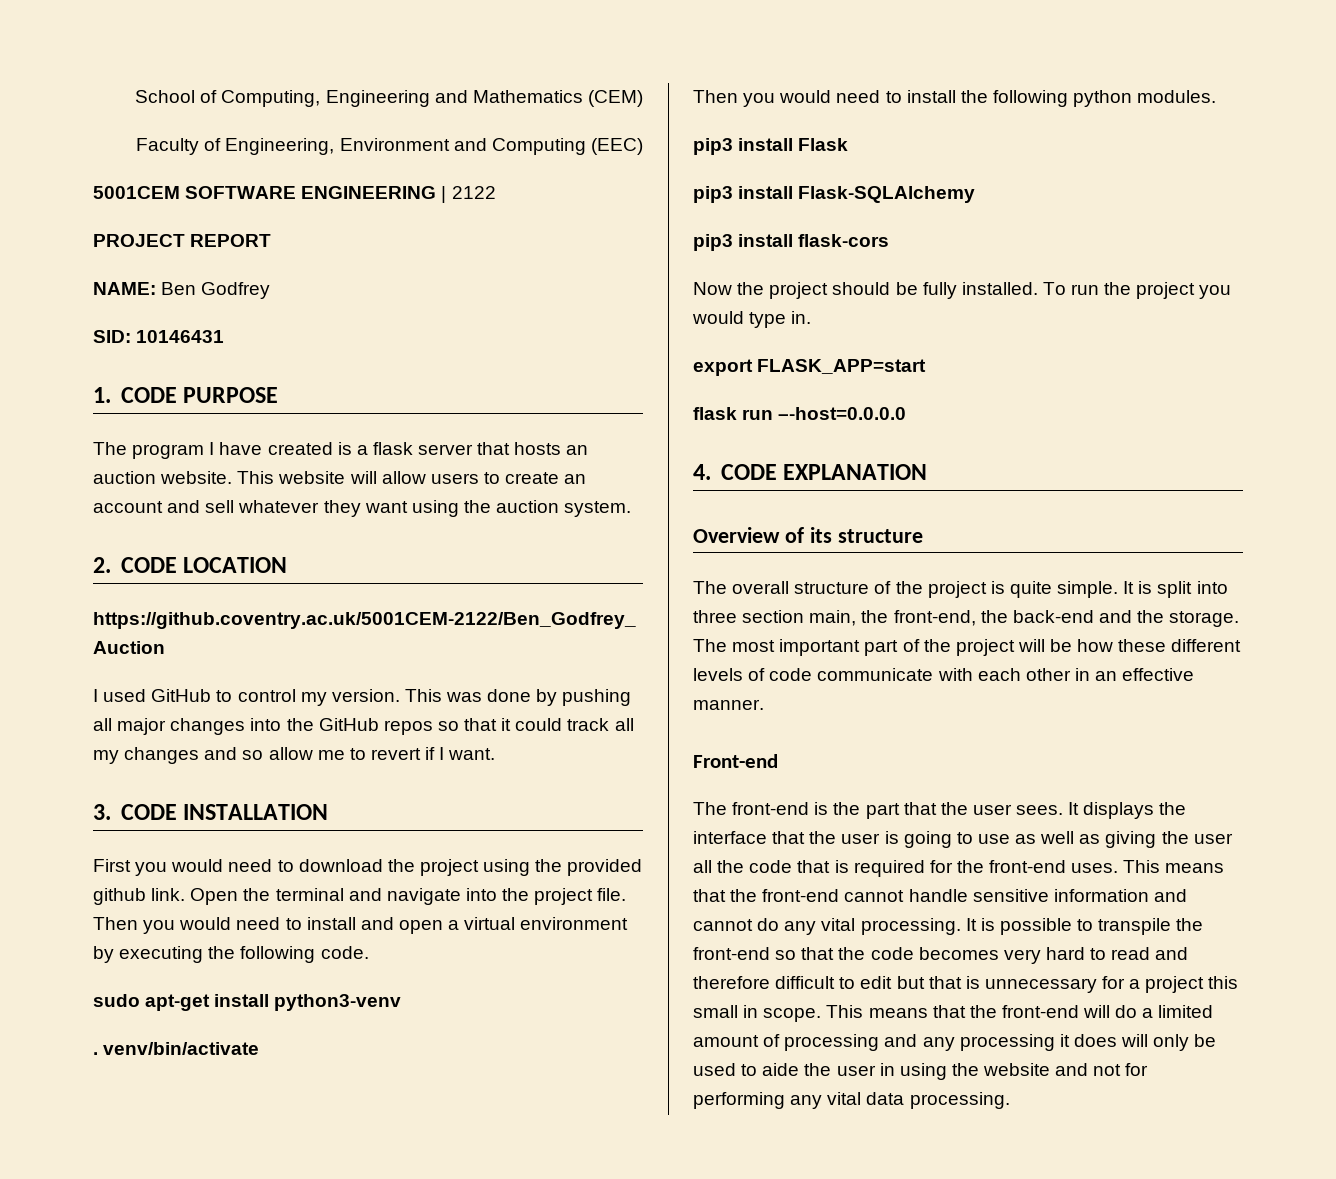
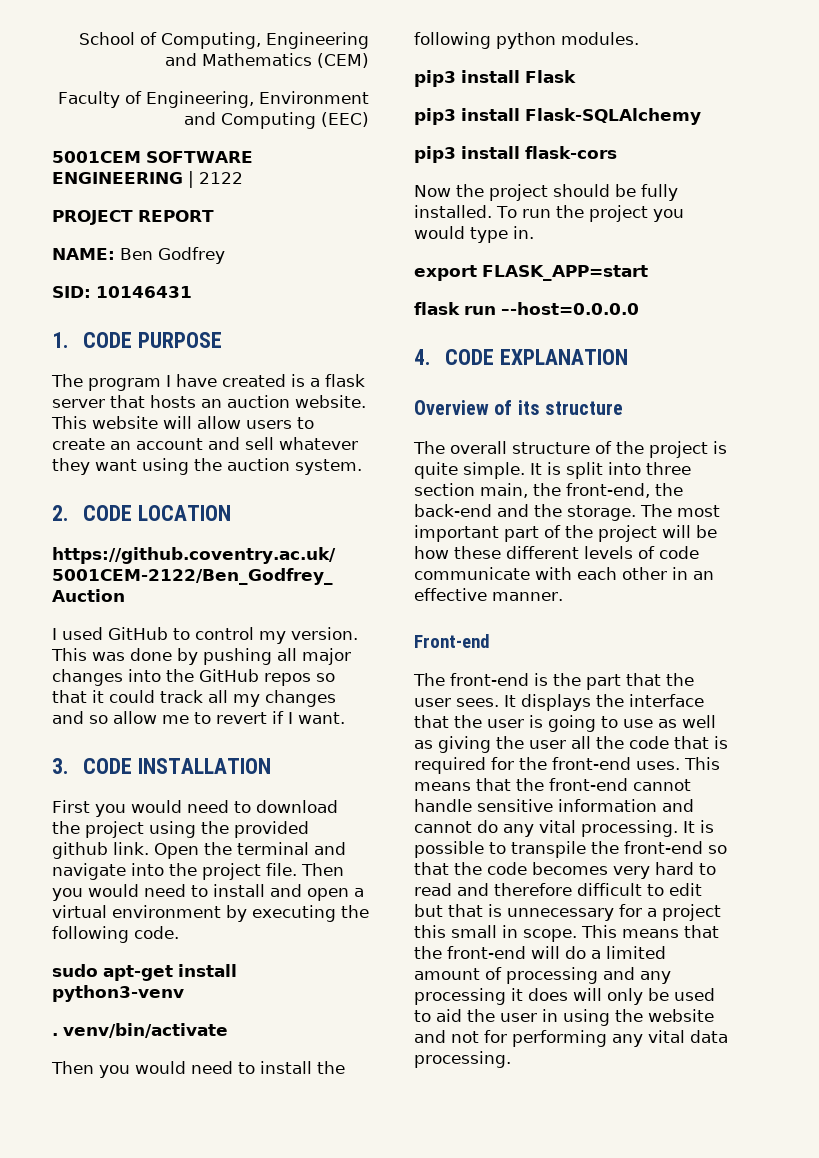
- This means that the front-end will do a limited amount of processing and any processing it does will only be used to aide the user in using the website and not for performing any vital data processing.
+ This means that the front-end will do a limited amount of processing and any processing it does will only be used to aid the user in using the website and not for performing any vital data processing.

